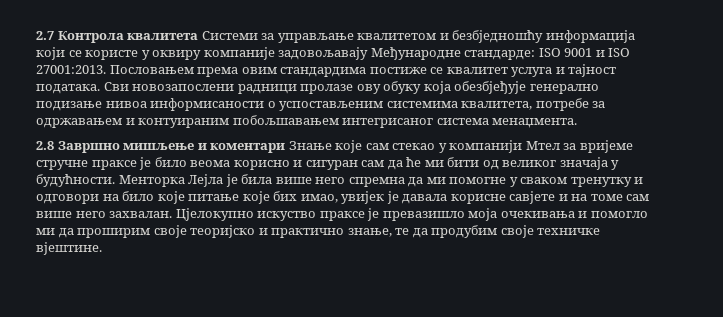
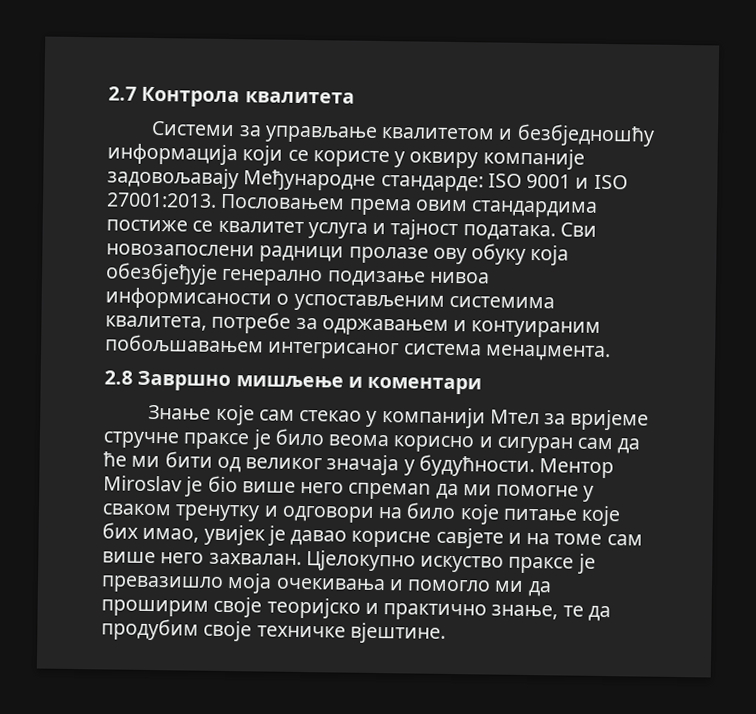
- 2.7 Контрола квалитета Системи за управљање квалитетом и безбједношћу информација који се користе у оквиру компаније задовољавају Међународне стандарде: ISO 9001 и ISO 27001:2013.
+ 2.7 Контрола квалитета
+ Системи за управљање квалитетом и безбједношћу информација који се користе у оквиру компаније задовољавају Међународне стандарде: ISO 9001 и ISO 27001:2013.
- 2.8 Завршно мишљење и коментари Знање које сам стекао у компанији Мтел за вријеме стручне праксе је било веома корисно и сигуран сам да ће ми бити од великог значаја у будућности.
+ 2.8 Завршно мишљење и коментари
+ Знање које сам стекао у компанији Мтел за вријеме стручне праксе је било веома корисно и сигуран сам да ће ми бити од великог значаја у будућности.
- Менторка Лејла је била више него спремна да ми помогне у сваком тренутку и одговори на било које питање које бих имао, увијек је давала корисне савјете и на томе сам више него захвалан.
+ Ментор Miroslav је бio више него спремаn да ми помогне у сваком тренутку и одговори на било које питање које бих имао, увијек је даваo корисне савјете и на томе сам више него захвалан.

